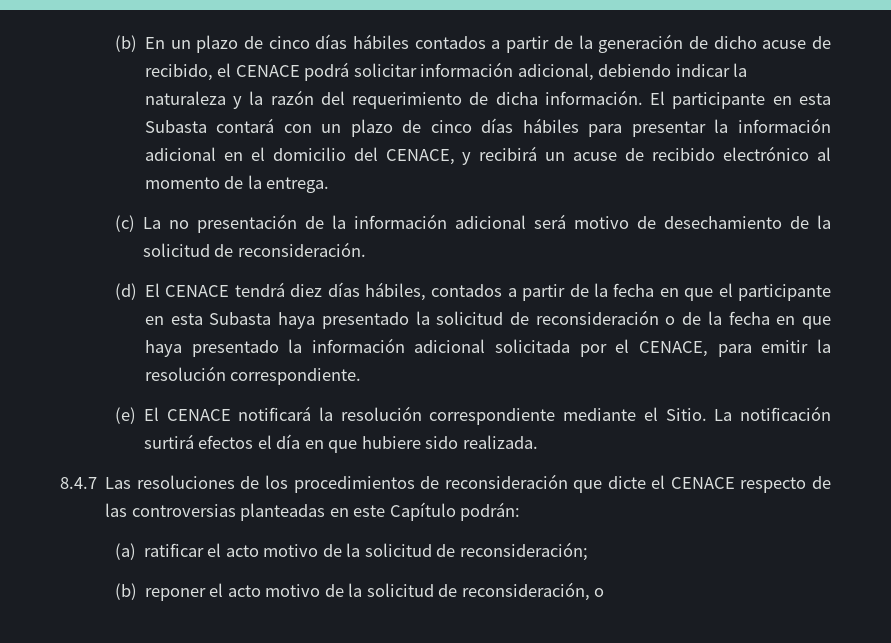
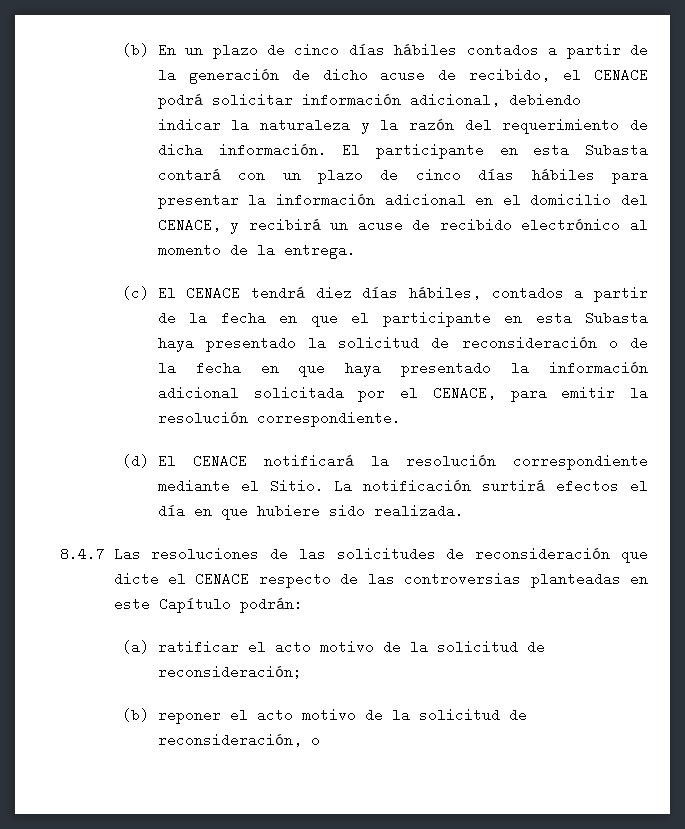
- (c) La no presentación de la información adicional será motivo de desechamiento de la solicitud de reconsideración.
- (d) El CENACE tendrá diez días hábiles, contados a partir de la fecha en que el participante en esta Subasta haya presentado la solicitud de reconsideración o de la fecha en que haya presentado la información adicional solicitada por el CENACE, para emitir la resolución correspondiente.
+ (c) El CENACE tendrá diez días hábiles, contados a partir de la fecha en que el participante en esta Subasta haya presentado la solicitud de reconsideración o de la fecha en que haya presentado la información adicional solicitada por el CENACE, para emitir la resolución correspondiente.
- (e) El CENACE notificará la resolución correspondiente mediante el Sitio.
+ (d) El CENACE notificará la resolución correspondiente mediante el Sitio.
- 8.4.7 Las resoluciones de los procedimientos de reconsideración que dicte el CENACE respecto de las controversias planteadas en este Capítulo podrán:
+ 8.4.7 Las resoluciones de las solicitudes de reconsideración que dicte el CENACE respecto de las controversias planteadas en este Capítulo podrán:

